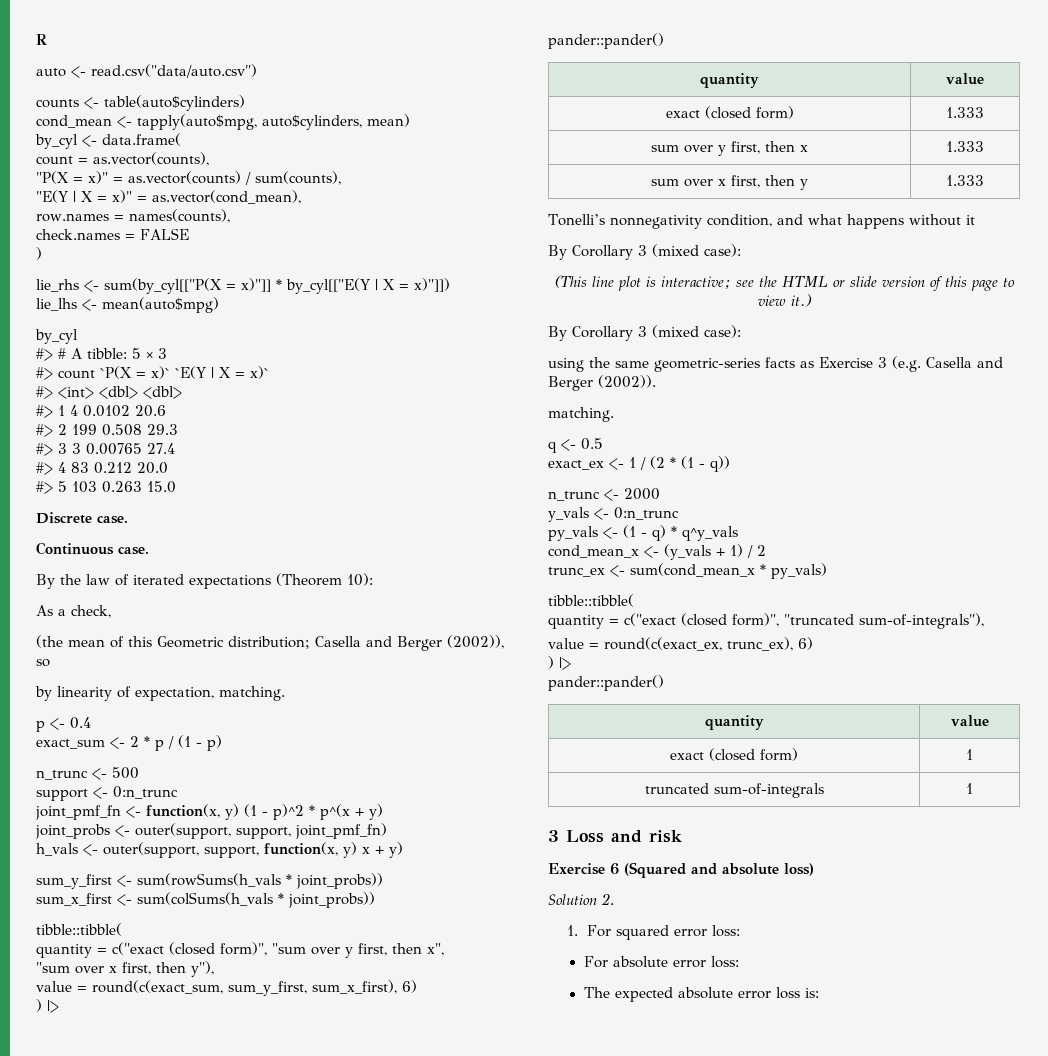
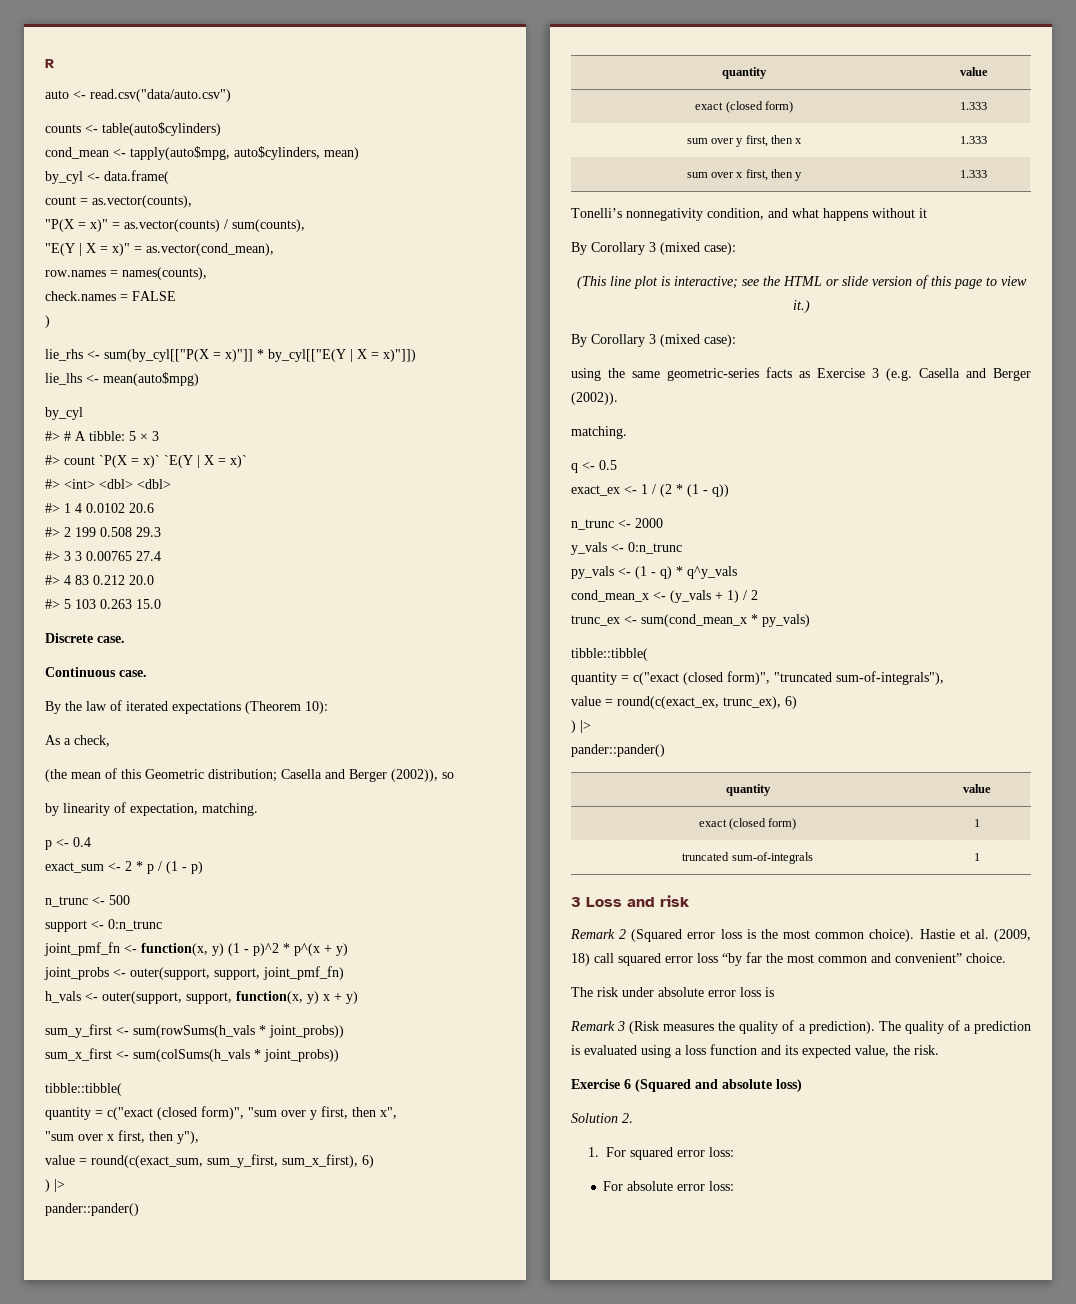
+ Remark 2 (Squared error loss is the most common choice). Hastie et al. (2009, 18) call squared error loss “by far the most common and convenient” choice.
+ The risk under absolute error loss is
+ Remark 3 (Risk measures the quality of a prediction). The quality of a prediction is evaluated using a loss function and its expected value, the risk.
- The expected absolute error loss is:

